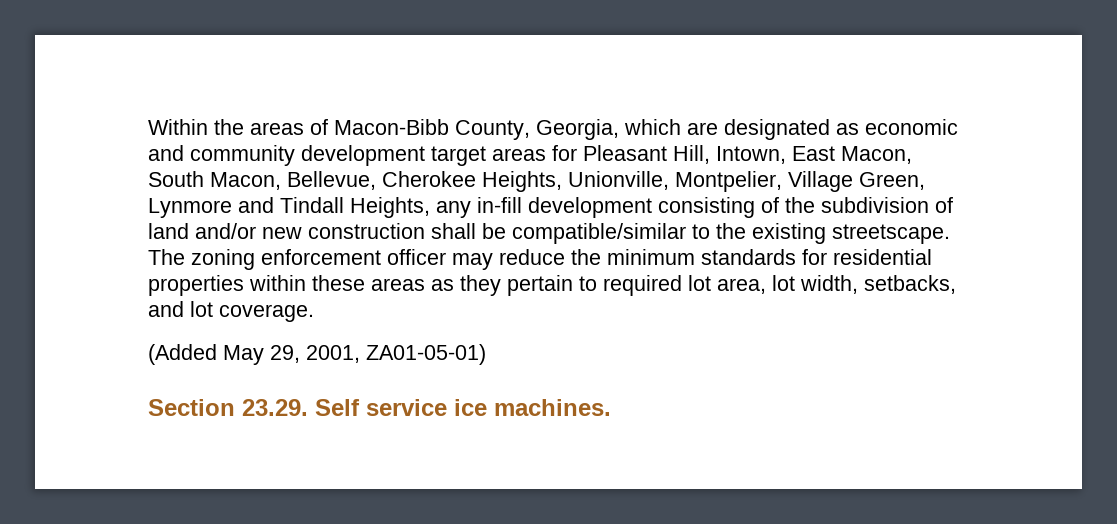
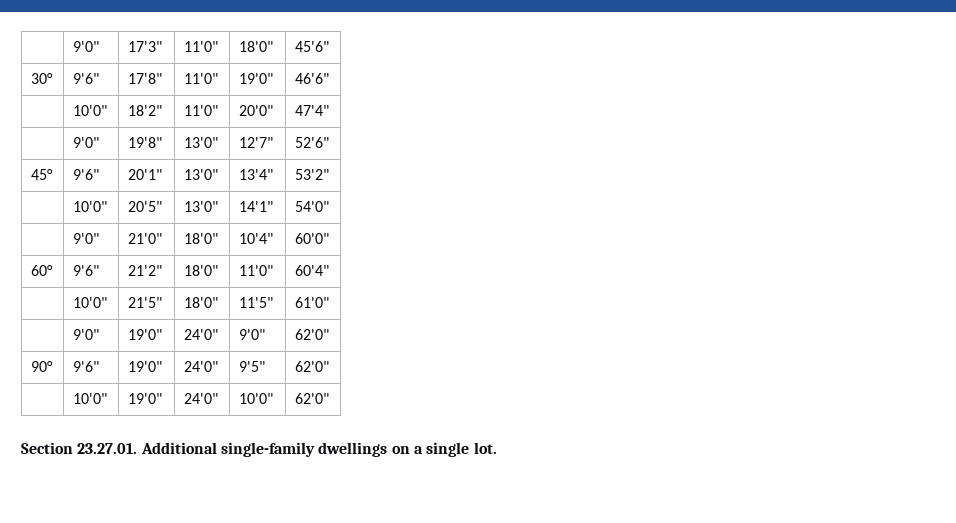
- Within the areas of Macon-Bibb County, Georgia, which are designated as economic and community development target areas for Pleasant Hill, Intown, East Macon, South Macon, Bellevue, Cherokee Heights, Unionville, Montpelier, Village Green, Lynmore and Tindall Heights, any in-fill development consisting of the subdivision of land and/or new construction shall be compatible/similar to the existing streetscape. The zoning enforcement officer may reduce the minimum standards for residential properties within these areas as they pertain to required lot area, lot width, setbacks, and lot coverage.
- (Added May 29, 2001, ZA01-05-01)
- Section 23.29. Self service ice machines.
+ | 9'0" | 17'3" | 11'0" | 18'0" | 45'6"
+ 30° | 9'6" | 17'8" | 11'0" | 19'0" | 46'6"
+ | 10'0" | 18'2" | 11'0" | 20'0" | 47'4"
+ | 9'0" | 19'8" | 13'0" | 12'7" | 52'6"
+ 45° | 9'6" | 20'1" | 13'0" | 13'4" | 53'2"
+ | 10'0" | 20'5" | 13'0" | 14'1" | 54'0"
+ | 9'0" | 21'0" | 18'0" | 10'4" | 60'0"
+ 60° | 9'6" | 21'2" | 18'0" | 11'0" | 60'4"
+ | 10'0" | 21'5" | 18'0" | 11'5" | 61'0"
+ | 9'0" | 19'0" | 24'0" | 9'0" | 62'0"
+ 90° | 9'6" | 19'0" | 24'0" | 9'5" | 62'0"
+ | 10'0" | 19'0" | 24'0" | 10'0" | 62'0"
+ Section 23.27.01. Additional single-family dwellings on a single lot.

